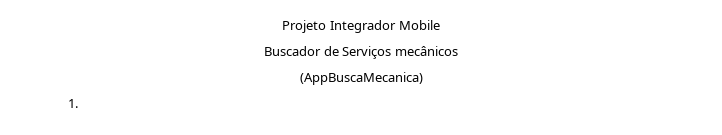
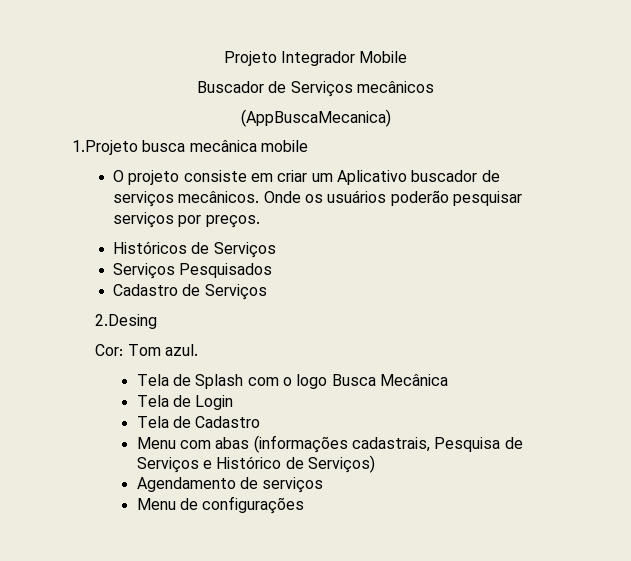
- 1.
+ 1.Projeto busca mecânica mobile
+ O projeto consiste em criar um Aplicativo buscador de serviços mecânicos. Onde os usuários poderão pesquisar serviços por preços.
+ Históricos de Serviços
+ Serviços Pesquisados
+ Cadastro de Serviços
+ 2.Desing
+ Cor: Tom azul.
+ Tela de Splash com o logo Busca Mecânica
+ Tela de Login
+ Tela de Cadastro
+ Menu com abas (informações cadastrais, Pesquisa de Serviços e Histórico de Serviços)
+ Agendamento de serviços
+ Menu de configurações

